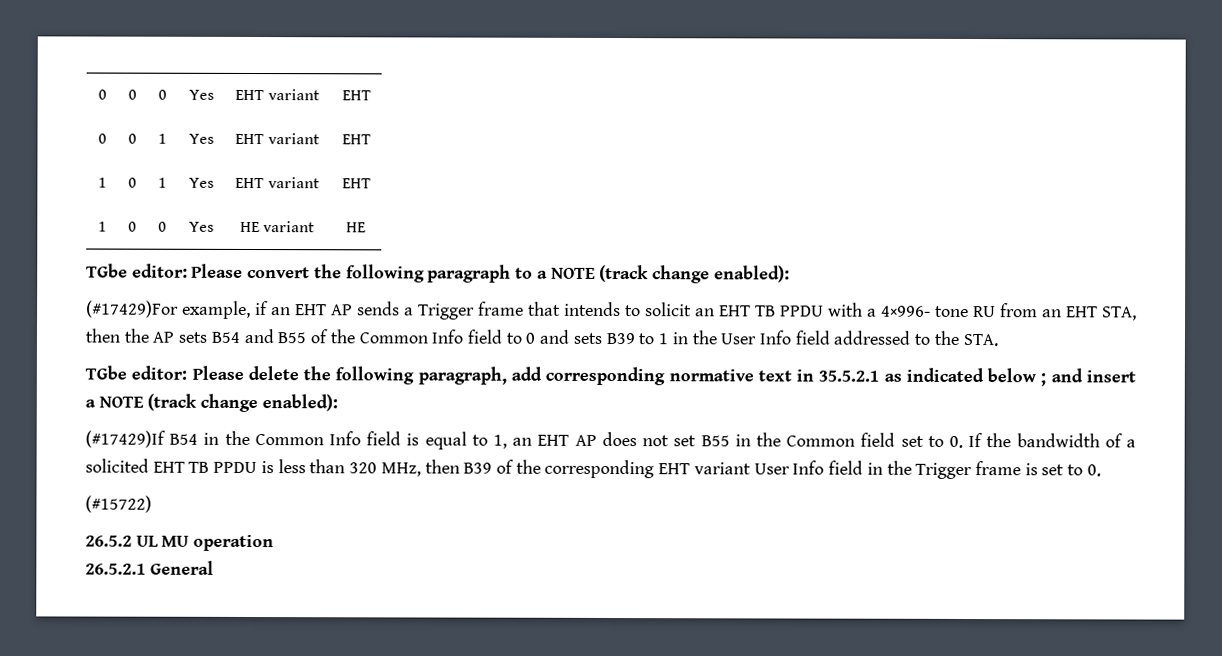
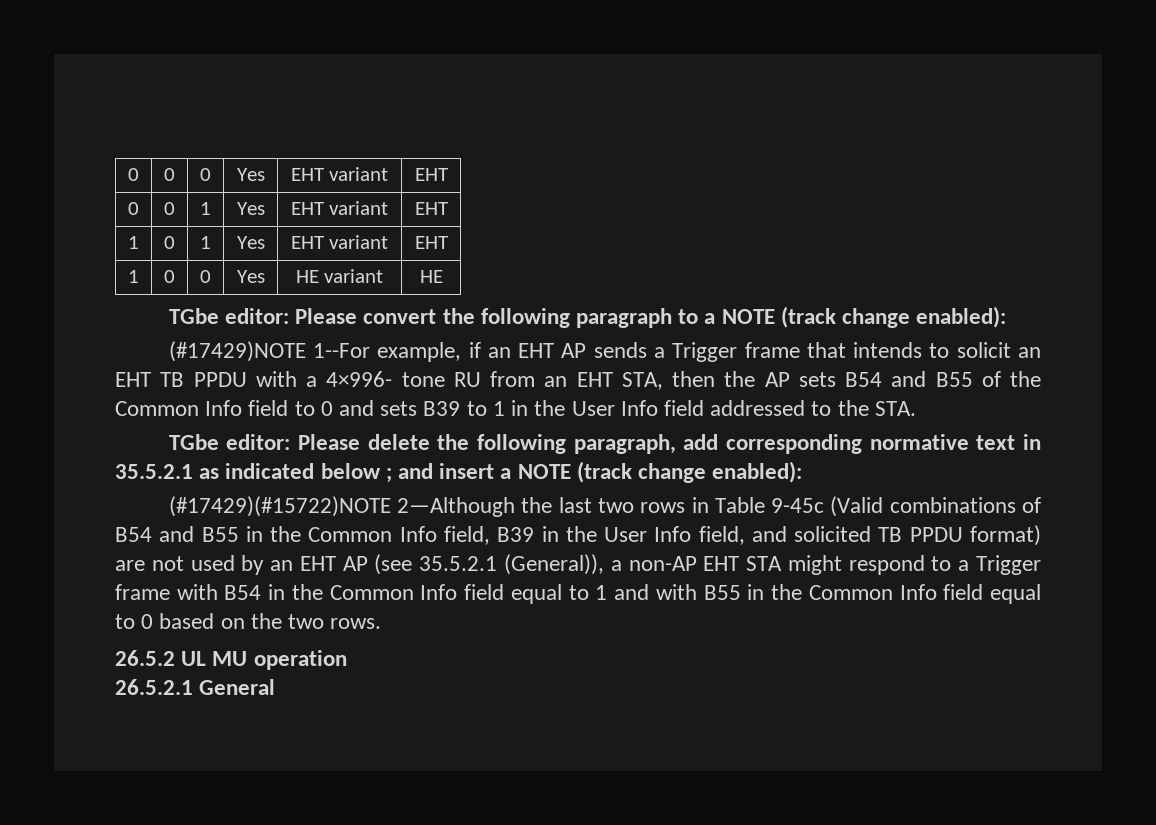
- (#17429)For example, if an EHT AP sends a Trigger frame that intends to solicit an EHT TB PPDU with a 4×996- tone RU from an EHT STA, then the AP sets B54 and B55 of the Common Info field to 0 and sets B39 to 1 in the User Info field addressed to the STA.
+ (#17429)NOTE 1--For example, if an EHT AP sends a Trigger frame that intends to solicit an EHT TB PPDU with a 4×996- tone RU from an EHT STA, then the AP sets B54 and B55 of the Common Info field to 0 and sets B39 to 1 in the User Info field addressed to the STA.
- (#17429)If B54 in the Common Info field is equal to 1, an EHT AP does not set B55 in the Common field set to 0. If the bandwidth of a solicited EHT TB PPDU is less than 320 MHz, then B39 of the corresponding EHT variant User Info field in the Trigger frame is set to 0.
- (#15722)
+ (#17429)(#15722)NOTE 2—Although the last two rows in Table 9-45c (Valid combinations of B54 and B55 in the Common Info field, B39 in the User Info field, and solicited TB PPDU format) are not used by an EHT AP (see 35.5.2.1 (General)), a non-AP EHT STA might respond to a Trigger frame with B54 in the Common Info field equal to 1 and with B55 in the Common Info field equal to 0 based on the two rows.

